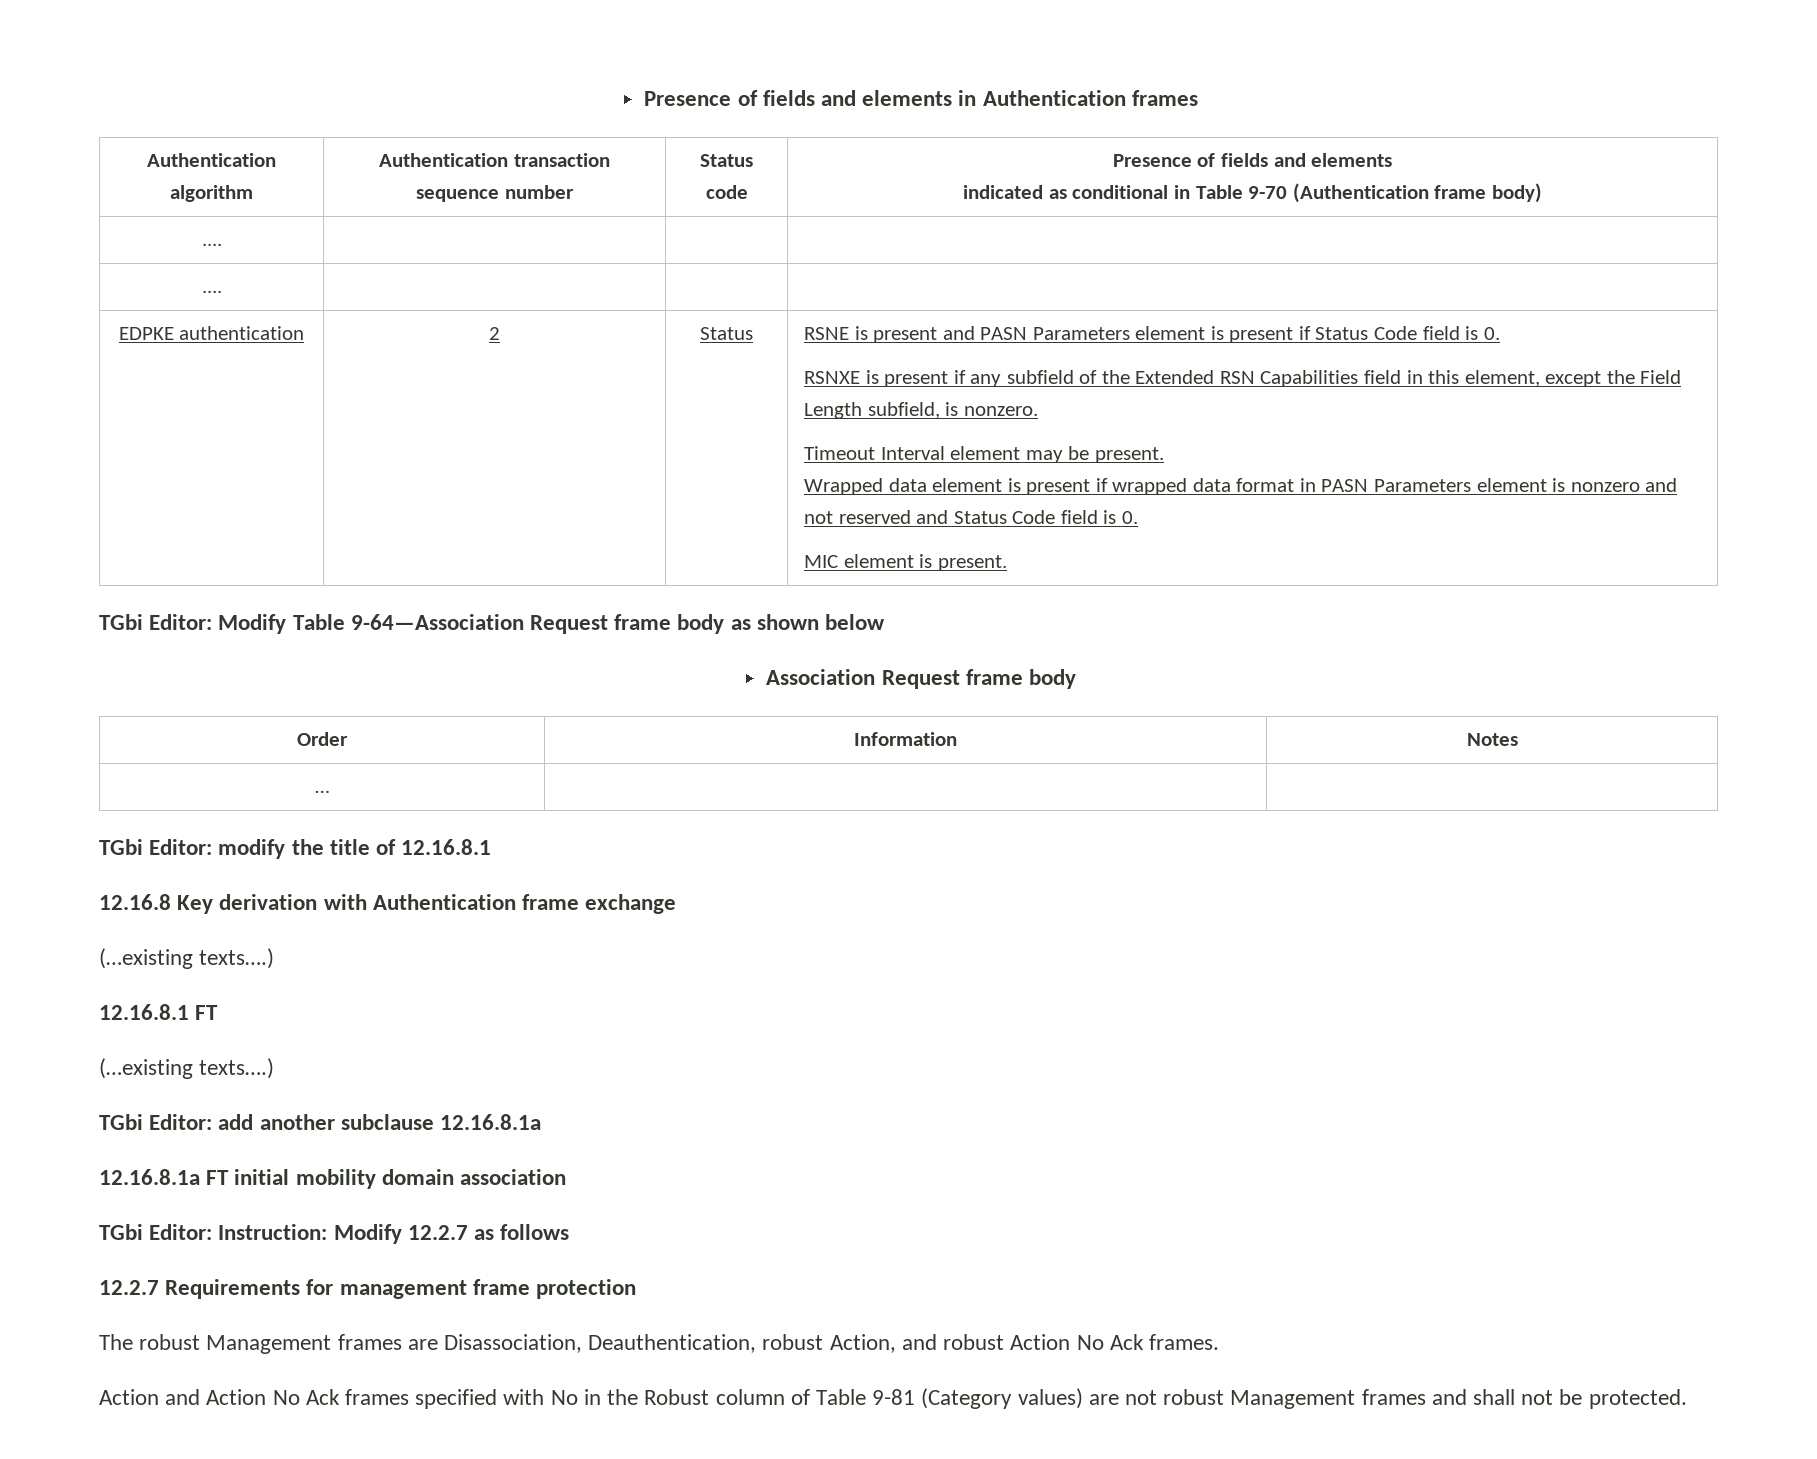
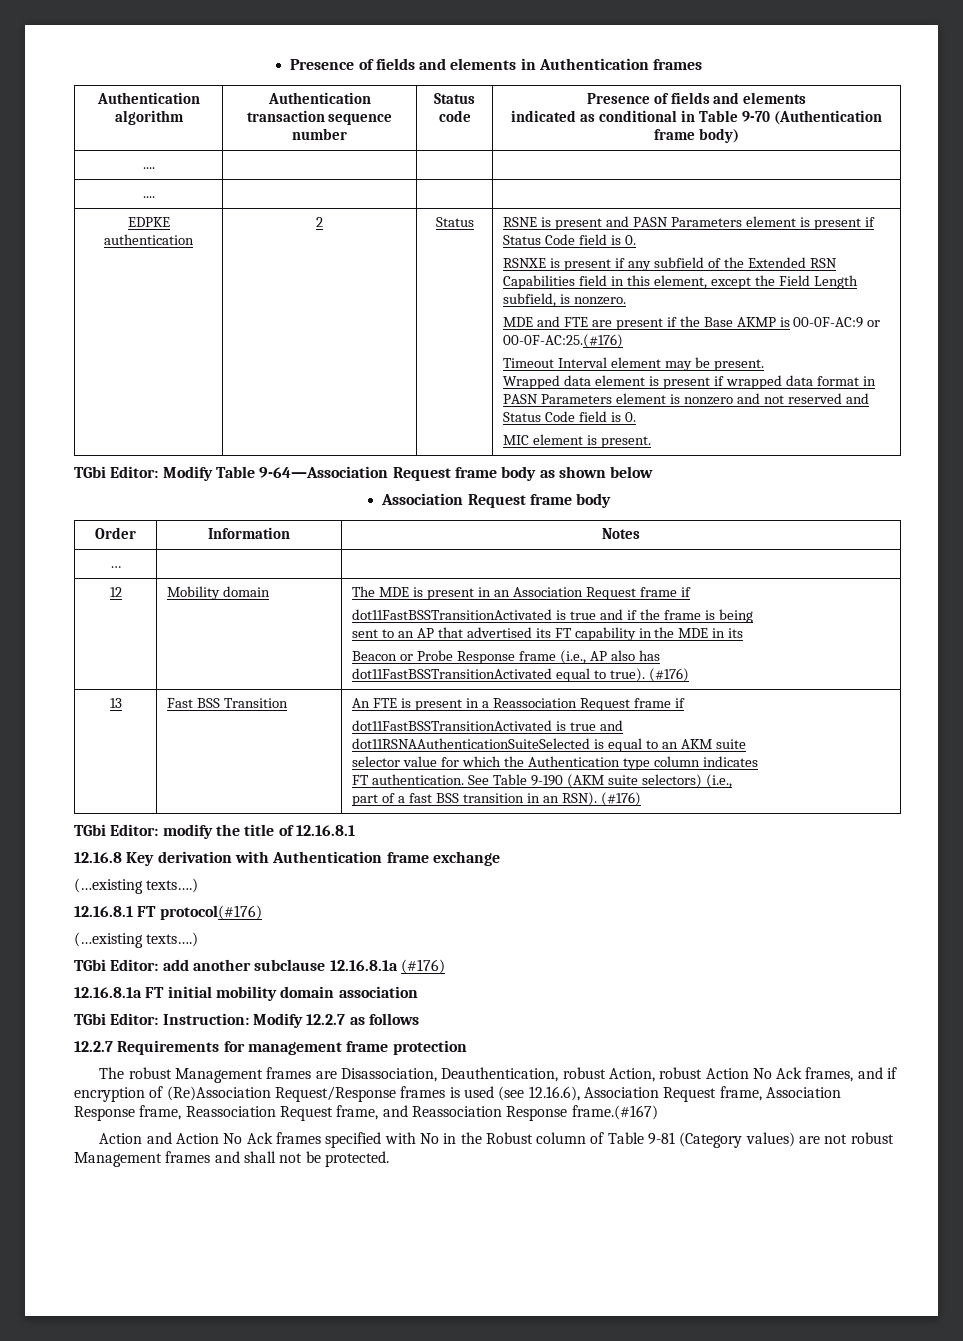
+ MDE and FTE are present if the Base AKMP is 00-0F-AC:9 or 00-0F-AC:25.(#176)
+ 12 | Mobility domain | The MDE is present in an Association Request frame if
+ dot11FastBSSTransitionActivated is true and if the frame is being
+ sent to an AP that advertised its FT capability in the MDE in its
+ Beacon or Probe Response frame (i.e., AP also has
+ dot11FastBSSTransitionActivated equal to true). (#176)
+ 13 | Fast BSS Transition | An FTE is present in a Reassociation Request frame if
+ dot11FastBSSTransitionActivated is true and
+ dot11RSNAAuthenticationSuiteSelected is equal to an AKM suite
+ selector value for which the Authentication type column indicates
+ FT authentication. See Table 9-190 (AKM suite selectors) (i.e.,
+ part of a fast BSS transition in an RSN). (#176)
- 12.16.8.1 FT
+ 12.16.8.1 FT protocol(#176)
- TGbi Editor: add another subclause 12.16.8.1a
+ TGbi Editor: add another subclause 12.16.8.1a (#176)
- The robust Management frames are Disassociation, Deauthentication, robust Action, and robust Action No Ack frames.
+ The robust Management frames are Disassociation, Deauthentication, robust Action, robust Action No Ack frames, and if encryption of (Re)Association Request/Response frames is used (see 12.16.6), Association Request frame, Association Response frame, Reassociation Request frame, and Reassociation Response frame.(#167)

